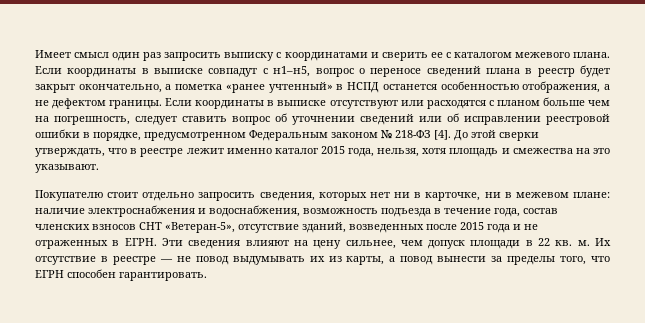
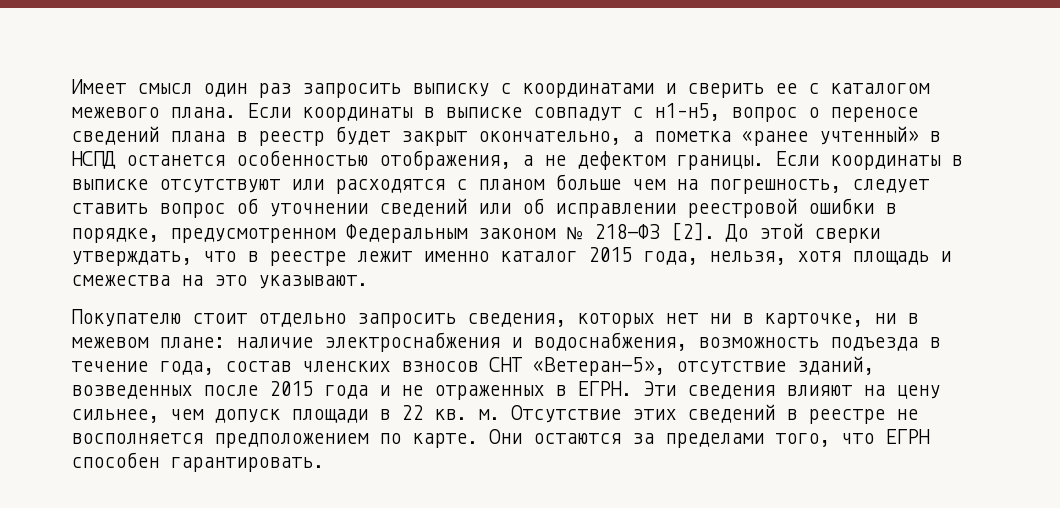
- Если координаты в выписке отсутствуют или расходятся с планом больше чем на погрешность, следует ставить вопрос об уточнении сведений или об исправлении реестровой ошибки в порядке, предусмотренном Федеральным законом № 218-ФЗ [4].
+ Если координаты в выписке отсутствуют или расходятся с планом больше чем на погрешность, следует ставить вопрос об уточнении сведений или об исправлении реестровой ошибки в порядке, предусмотренном Федеральным законом № 218-ФЗ [2].
- Их отсутствие в реестре — не повод выдумывать их из карты, а повод вынести за пределы того, что ЕГРН способен гарантировать.
+ Отсутствие этих сведений в реестре не восполняется предположением по карте. Они остаются за пределами того, что ЕГРН способен гарантировать.

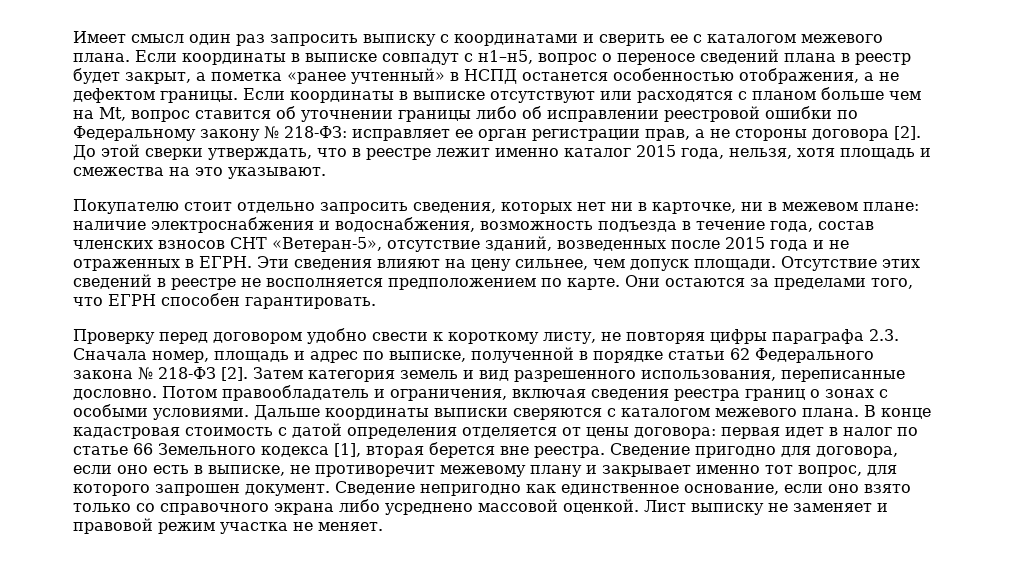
- Если координаты в выписке совпадут с н1–н5, вопрос о переносе сведений плана в реестр будет закрыт окончательно, а пометка «ранее учтенный» в НСПД останется особенностью отображения, а не дефектом границы.
+ Если координаты в выписке совпадут с н1–н5, вопрос о переносе сведений плана в реестр будет закрыт, а пометка «ранее учтенный» в НСПД останется особенностью отображения, а не дефектом границы.
- Если координаты в выписке отсутствуют или расходятся с планом больше чем на погрешность, следует ставить вопрос об уточнении сведений или об исправлении реестровой ошибки в порядке, предусмотренном Федеральным законом № 218-ФЗ [2].
+ Если координаты в выписке отсутствуют или расходятся с планом больше чем на Mt, вопрос ставится об уточнении границы либо об исправлении реестровой ошибки по Федеральному закону № 218-ФЗ: исправляет ее орган регистрации прав, а не стороны договора [2].
- Эти сведения влияют на цену сильнее, чем допуск площади в 22 кв. м.
+ Эти сведения влияют на цену сильнее, чем допуск площади.
+ Проверку перед договором удобно свести к короткому листу, не повторяя цифры параграфа 2.3. Сначала номер, площадь и адрес по выписке, полученной в порядке статьи 62 Федерального закона № 218-ФЗ [2]. Затем категория земель и вид разрешенного использования, переписанные дословно. Потом правообладатель и ограничения, включая сведения реестра границ о зонах с особыми условиями. Дальше координаты выписки сверяются с каталогом межевого плана. В конце кадастровая стоимость с датой определения отделяется от цены договора: первая идет в налог по статье 66 Земельного кодекса [1], вторая берется вне реестра. Сведение пригодно для договора, если оно есть в выписке, не противоречит межевому плану и закрывает именно тот вопрос, для которого запрошен документ. Сведение непригодно как единственное основание, если оно взято только со справочного экрана либо усреднено массовой оценкой. Лист выписку не заменяет и правовой режим участка не меняет.

